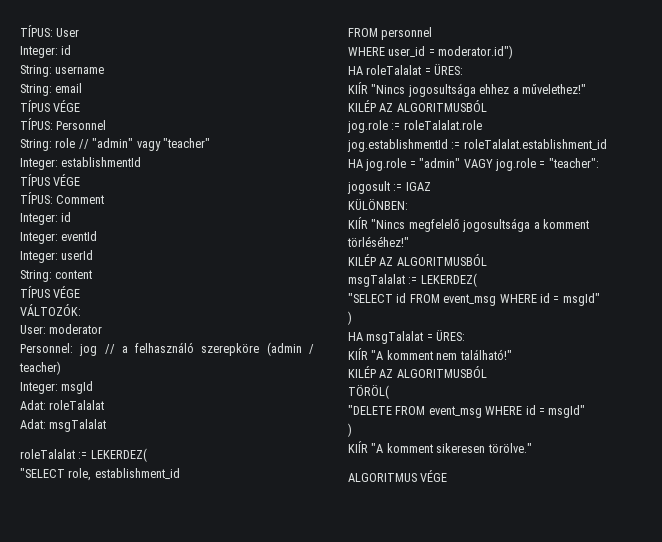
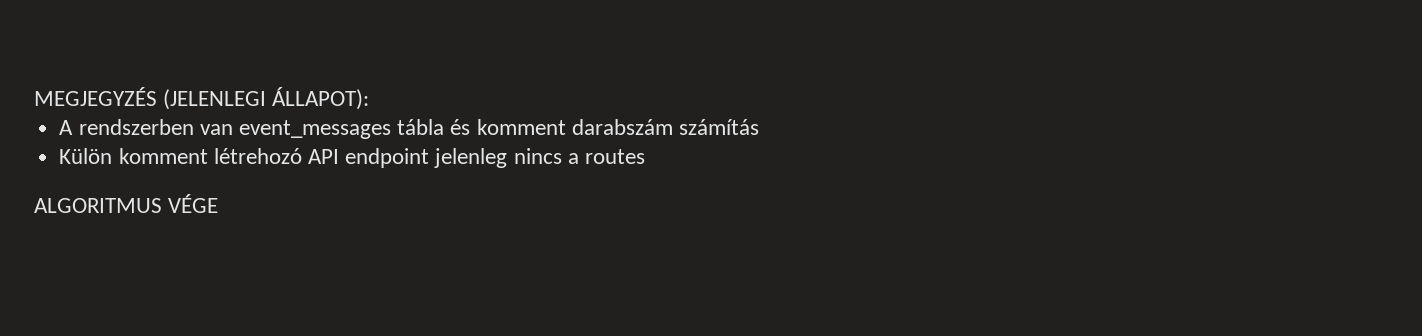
- TÍPUS: User
- Integer: id
- String: username
- String: email
- TÍPUS VÉGE
- TÍPUS: Personnel
- String: role // "admin" vagy "teacher"
- Integer: establishmentId
- TÍPUS VÉGE
- TÍPUS: Comment
- Integer: id
- Integer: eventId
- Integer: userId
- String: content
- TÍPUS VÉGE
- VÁLTOZÓK:
- User: moderator
- Personnel: jog // a felhasználó szerepköre (admin / teacher)
- Integer: msgId
- Adat: roleTalalat
- Adat: msgTalalat
- roleTalalat := LEKERDEZ(
- "SELECT role, establishment_id
- FROM personnel
- WHERE user_id = moderator.id")
- HA roleTalalat = ÜRES:
- KIÍR "Nincs jogosultsága ehhez a művelethez!"
- KILÉP AZ ALGORITMUSBÓL
- jog.role := roleTalalat.role
- jog.establishmentId := roleTalalat.establishment_id
- HA jog.role = "admin" VAGY jog.role = "teacher":
- jogosult := IGAZ
- KÜLÖNBEN:
- KIÍR "Nincs megfelelő jogosultsága a komment törléséhez!"
- KILÉP AZ ALGORITMUSBÓL
- msgTalalat := LEKERDEZ(
- "SELECT id FROM event_msg WHERE id = msgId"
- )
- HA msgTalalat = ÜRES:
- KIÍR "A komment nem található!"
- KILÉP AZ ALGORITMUSBÓL
- TÖRÖL(
- "DELETE FROM event_msg WHERE id = msgId"
- )
- KIÍR "A komment sikeresen törölve."
+ MEGJEGYZÉS (JELENLEGI ÁLLAPOT):
+ A rendszerben van event_messages tábla és komment darabszám számítás
+ Külön komment létrehozó API endpoint jelenleg nincs a routes

